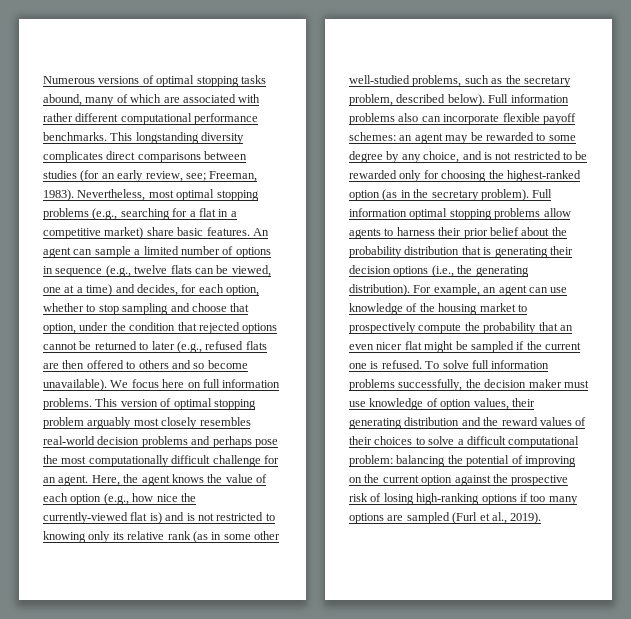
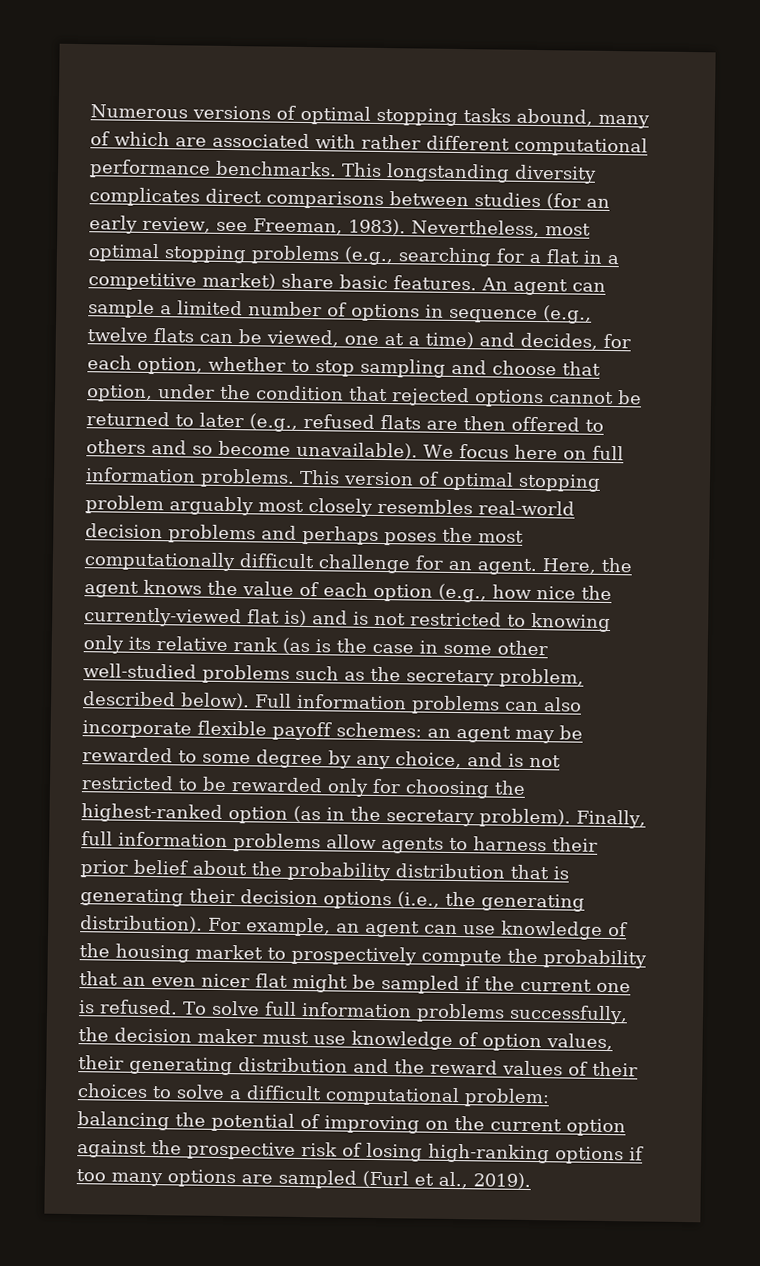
- This longstanding diversity complicates direct comparisons between studies (for an early review, see; Freeman, 1983).
+ This longstanding diversity complicates direct comparisons between studies (for an early review, see Freeman, 1983).
- This version of optimal stopping problem arguably most closely resembles real-world decision problems and perhaps pose the most computationally difficult challenge for an agent.
+ This version of optimal stopping problem arguably most closely resembles real-world decision problems and perhaps poses the most computationally difficult challenge for an agent.
- Here, the agent knows the value of each option (e.g., how nice the currently-viewed flat is) and is not restricted to knowing only its relative rank (as in some other well-studied problems, such as the secretary problem, described below).
+ Here, the agent knows the value of each option (e.g., how nice the currently-viewed flat is) and is not restricted to knowing only its relative rank (as is the case in some other well-studied problems such as the secretary problem, described below).
- Full information problems also can incorporate flexible payoff schemes: an agent may be rewarded to some degree by any choice, and is not restricted to be rewarded only for choosing the highest-ranked option (as in the secretary problem).
+ Full information problems can also incorporate flexible payoff schemes: an agent may be rewarded to some degree by any choice, and is not restricted to be rewarded only for choosing the highest-ranked option (as in the secretary problem).
- Full information optimal stopping problems allow agents to harness their prior belief about the probability distribution that is generating their decision options (i.e., the generating distribution).
+ Finally, full information problems allow agents to harness their prior belief about the probability distribution that is generating their decision options (i.e., the generating distribution).

